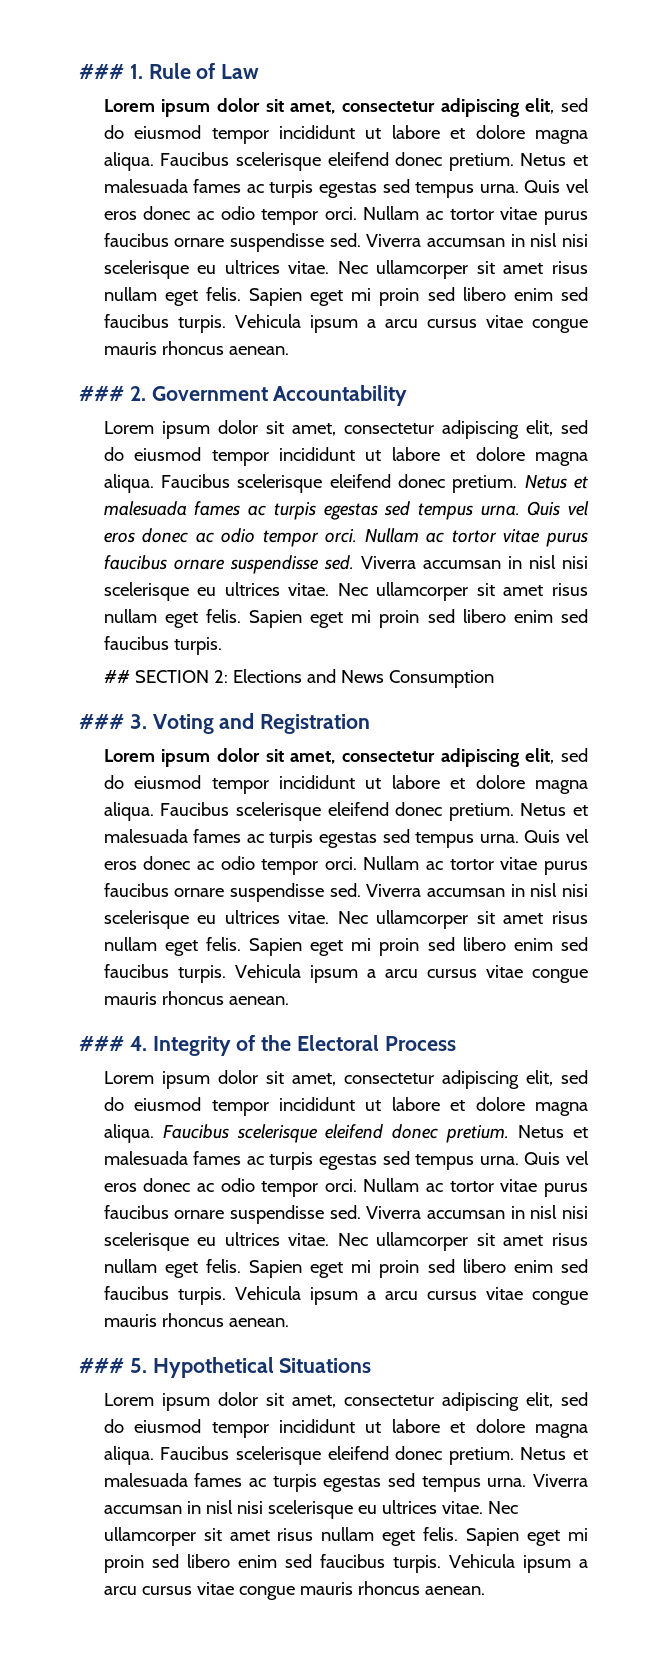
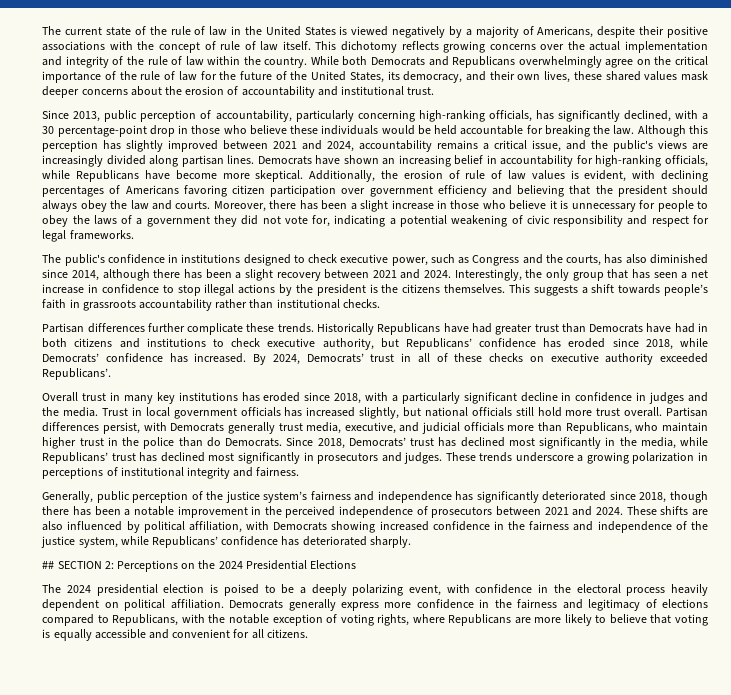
- ### 1. Rule of Law
- Lorem ipsum dolor sit amet, consectetur adipiscing elit, sed do eiusmod tempor incididunt ut labore et dolore magna aliqua. Faucibus scelerisque eleifend donec pretium. Netus et malesuada fames ac turpis egestas sed tempus urna. Quis vel eros donec ac odio tempor orci. Nullam ac tortor vitae purus faucibus ornare suspendisse sed. Viverra accumsan in nisl nisi scelerisque eu ultrices vitae. Nec ullamcorper sit amet risus nullam eget felis. Sapien eget mi proin sed libero enim sed faucibus turpis. Vehicula ipsum a arcu cursus vitae congue mauris rhoncus aenean.
- ### 2. Government Accountability
- Lorem ipsum dolor sit amet, consectetur adipiscing elit, sed do eiusmod tempor incididunt ut labore et dolore magna aliqua. Faucibus scelerisque eleifend donec pretium. Netus et malesuada fames ac turpis egestas sed tempus urna. Quis vel eros donec ac odio tempor orci. Nullam ac tortor vitae purus faucibus ornare suspendisse sed. Viverra accumsan in nisl nisi scelerisque eu ultrices vitae. Nec ullamcorper sit amet risus nullam eget felis. Sapien eget mi proin sed libero enim sed faucibus turpis.
- ## SECTION 2: Elections and News Consumption
- ### 3. Voting and Registration
- Lorem ipsum dolor sit amet, consectetur adipiscing elit, sed do eiusmod tempor incididunt ut labore et dolore magna aliqua. Faucibus scelerisque eleifend donec pretium. Netus et malesuada fames ac turpis egestas sed tempus urna. Quis vel eros donec ac odio tempor orci. Nullam ac tortor vitae purus faucibus ornare suspendisse sed. Viverra accumsan in nisl nisi scelerisque eu ultrices vitae. Nec ullamcorper sit amet risus nullam eget felis. Sapien eget mi proin sed libero enim sed faucibus turpis. Vehicula ipsum a arcu cursus vitae congue mauris rhoncus aenean.
- ### 4. Integrity of the Electoral Process
- Lorem ipsum dolor sit amet, consectetur adipiscing elit, sed do eiusmod tempor incididunt ut labore et dolore magna aliqua. Faucibus scelerisque eleifend donec pretium. Netus et malesuada fames ac turpis egestas sed tempus urna. Quis vel eros donec ac odio tempor orci. Nullam ac tortor vitae purus faucibus ornare suspendisse sed. Viverra accumsan in nisl nisi scelerisque eu ultrices vitae. Nec ullamcorper sit amet risus nullam eget felis. Sapien eget mi proin sed libero enim sed faucibus turpis. Vehicula ipsum a arcu cursus vitae congue mauris rhoncus aenean.
- ### 5. Hypothetical Situations
- Lorem ipsum dolor sit amet, consectetur adipiscing elit, sed do eiusmod tempor incididunt ut labore et dolore magna aliqua. Faucibus scelerisque eleifend donec pretium. Netus et malesuada fames ac turpis egestas sed tempus urna. Viverra accumsan in nisl nisi scelerisque eu ultrices vitae. Nec ullamcorper sit amet risus nullam eget felis. Sapien eget mi proin sed libero enim sed faucibus turpis. Vehicula ipsum a arcu cursus vitae congue mauris rhoncus aenean.
+ The current state of the rule of law in the United States is viewed negatively by a majority of Americans, despite their positive associations with the concept of rule of law itself. This dichotomy reflects growing concerns over the actual implementation and integrity of the rule of law within the country. While both Democrats and Republicans overwhelmingly agree on the critical importance of the rule of law for the future of the United States, its democracy, and their own lives, these shared values mask deeper concerns about the erosion of accountability and institutional trust.
+ Since 2013, public perception of accountability, particularly concerning high-ranking officials, has significantly declined, with a 30 percentage-point drop in those who believe these individuals would be held accountable for breaking the law. Although this perception has slightly improved between 2021 and 2024, accountability remains a critical issue, and the public's views are increasingly divided along partisan lines. Democrats have shown an increasing belief in accountability for high-ranking officials, while Republicans have become more skeptical. Additionally, the erosion of rule of law values is evident, with declining percentages of Americans favoring citizen participation over government efficiency and believing that the president should always obey the law and courts. Moreover, there has been a slight increase in those who believe it is unnecessary for people to obey the laws of a government they did not vote for, indicating a potential weakening of civic responsibility and respect for legal frameworks.
+ The public's confidence in institutions designed to check executive power, such as Congress and the courts, has also diminished since 2014, although there has been a slight recovery between 2021 and 2024. Interestingly, the only group that has seen a net increase in confidence to stop illegal actions by the president is the citizens themselves. This suggests a shift towards people’s faith in grassroots accountability rather than institutional checks.
+ Partisan differences further complicate these trends. Historically Republicans have had greater trust than Democrats have had in both citizens and institutions to check executive authority, but Republicans’ confidence has eroded since 2018, while Democrats’ confidence has increased. By 2024, Democrats’ trust in all of these checks on executive authority exceeded Republicans’.
+ Overall trust in many key institutions has eroded since 2018, with a particularly significant decline in confidence in judges and the media. Trust in local government officials has increased slightly, but national officials still hold more trust overall. Partisan differences persist, with Democrats generally trust media, executive, and judicial officials more than Republicans, who maintain higher trust in the police than do Democrats. Since 2018, Democrats’ trust has declined most significantly in the media, while Republicans’ trust has declined most significantly in prosecutors and judges. These trends underscore a growing polarization in perceptions of institutional integrity and fairness.
+ Generally, public perception of the justice system’s fairness and independence has significantly deteriorated since 2018, though there has been a notable improvement in the perceived independence of prosecutors between 2021 and 2024. These shifts are also influenced by political affiliation, with Democrats showing increased confidence in the fairness and independence of the justice system, while Republicans’ confidence has deteriorated sharply.
+ ## SECTION 2: Perceptions on the 2024 Presidential Elections
+ The 2024 presidential election is poised to be a deeply polarizing event, with confidence in the electoral process heavily dependent on political affiliation. Democrats generally express more confidence in the fairness and legitimacy of elections compared to Republicans, with the notable exception of voting rights, where Republicans are more likely to believe that voting is equally accessible and convenient for all citizens.

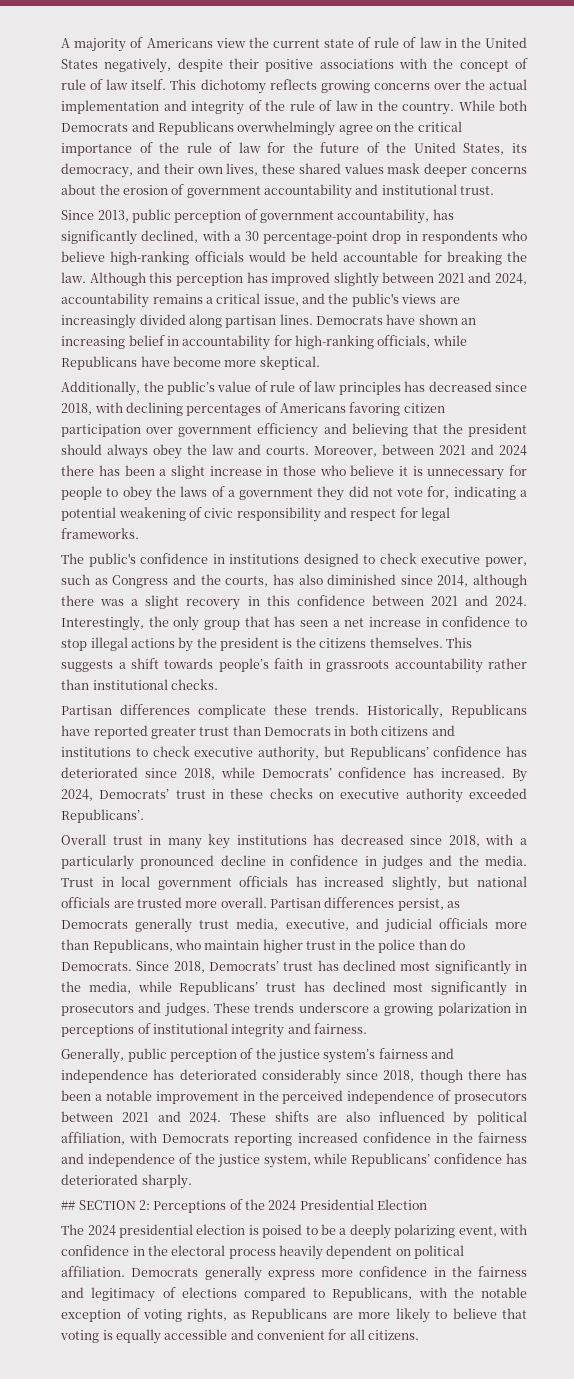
- The current state of the rule of law in the United States is viewed negatively by a majority of Americans, despite their positive associations with the concept of rule of law itself.
+ A majority of Americans view the current state of rule of law in the United States negatively, despite their positive associations with the concept of rule of law itself.
- This dichotomy reflects growing concerns over the actual implementation and integrity of the rule of law within the country.
+ This dichotomy reflects growing concerns over the actual implementation and integrity of the rule of law in the country.
- While both Democrats and Republicans overwhelmingly agree on the critical importance of the rule of law for the future of the United States, its democracy, and their own lives, these shared values mask deeper concerns about the erosion of accountability and institutional trust.
+ While both Democrats and Republicans overwhelmingly agree on the critical importance of the rule of law for the future of the United States, its democracy, and their own lives, these shared values mask deeper concerns about the erosion of government accountability and institutional trust.
- Since 2013, public perception of accountability, particularly concerning high-ranking officials, has significantly declined, with a 30 percentage-point drop in those who believe these individuals would be held accountable for breaking the law.
+ Since 2013, public perception of government accountability, has significantly declined, with a 30 percentage-point drop in respondents who believe high-ranking officials would be held accountable for breaking the law.
- Although this perception has slightly improved between 2021 and 2024, accountability remains a critical issue, and the public's views are increasingly divided along partisan lines.
+ Although this perception has improved slightly between 2021 and 2024, accountability remains a critical issue, and the public's views are increasingly divided along partisan lines.
- Democrats have shown an increasing belief in accountability for high-ranking officials, while Republicans have become more skeptical. Additionally, the erosion of rule of law values is evident, with declining percentages of Americans favoring citizen participation over government efficiency and believing that the president should always obey the law and courts.
+ Democrats have shown an increasing belief in accountability for high-ranking officials, while Republicans have become more skeptical.
+ Additionally, the public’s value of rule of law principles has decreased since 2018, with declining percentages of Americans favoring citizen participation over government efficiency and believing that the president should always obey the law and courts.
- Moreover, there has been a slight increase in those who believe it is unnecessary for people to obey the laws of a government they did not vote for, indicating a potential weakening of civic responsibility and respect for legal frameworks.
+ Moreover, between 2021 and 2024 there has been a slight increase in those who believe it is unnecessary for people to obey the laws of a government they did not vote for, indicating a potential weakening of civic responsibility and respect for legal frameworks.
- The public's confidence in institutions designed to check executive power, such as Congress and the courts, has also diminished since 2014, although there has been a slight recovery between 2021 and 2024.
+ The public's confidence in institutions designed to check executive power, such as Congress and the courts, has also diminished since 2014, although there was a slight recovery in this confidence between 2021 and 2024.
- Partisan differences further complicate these trends.
+ Partisan differences complicate these trends.
- Historically Republicans have had greater trust than Democrats have had in both citizens and institutions to check executive authority, but Republicans’ confidence has eroded since 2018, while Democrats’ confidence has increased.
+ Historically, Republicans have reported greater trust than Democrats in both citizens and institutions to check executive authority, but Republicans’ confidence has deteriorated since 2018, while Democrats’ confidence has increased.
- By 2024, Democrats’ trust in all of these checks on executive authority exceeded Republicans’.
+ By 2024, Democrats’ trust in these checks on executive authority exceeded Republicans’.
- Overall trust in many key institutions has eroded since 2018, with a particularly significant decline in confidence in judges and the media.
+ Overall trust in many key institutions has decreased since 2018, with a particularly pronounced decline in confidence in judges and the media.
- Trust in local government officials has increased slightly, but national officials still hold more trust overall.
+ Trust in local government officials has increased slightly, but national officials are trusted more overall.
- Partisan differences persist, with Democrats generally trust media, executive, and judicial officials more than Republicans, who maintain higher trust in the police than do Democrats.
+ Partisan differences persist, as Democrats generally trust media, executive, and judicial officials more than Republicans, who maintain higher trust in the police than do Democrats.
- Generally, public perception of the justice system’s fairness and independence has significantly deteriorated since 2018, though there has been a notable improvement in the perceived independence of prosecutors between 2021 and 2024.
+ Generally, public perception of the justice system’s fairness and independence has deteriorated considerably since 2018, though there has been a notable improvement in the perceived independence of prosecutors between 2021 and 2024.
- These shifts are also influenced by political affiliation, with Democrats showing increased confidence in the fairness and independence of the justice system, while Republicans’ confidence has deteriorated sharply.
+ These shifts are also influenced by political affiliation, with Democrats reporting increased confidence in the fairness and independence of the justice system, while Republicans’ confidence has deteriorated sharply.
- ## SECTION 2: Perceptions on the 2024 Presidential Elections
+ ## SECTION 2: Perceptions of the 2024 Presidential Election
- Democrats generally express more confidence in the fairness and legitimacy of elections compared to Republicans, with the notable exception of voting rights, where Republicans are more likely to believe that voting is equally accessible and convenient for all citizens.
+ Democrats generally express more confidence in the fairness and legitimacy of elections compared to Republicans, with the notable exception of voting rights, as Republicans are more likely to believe that voting is equally accessible and convenient for all citizens.

